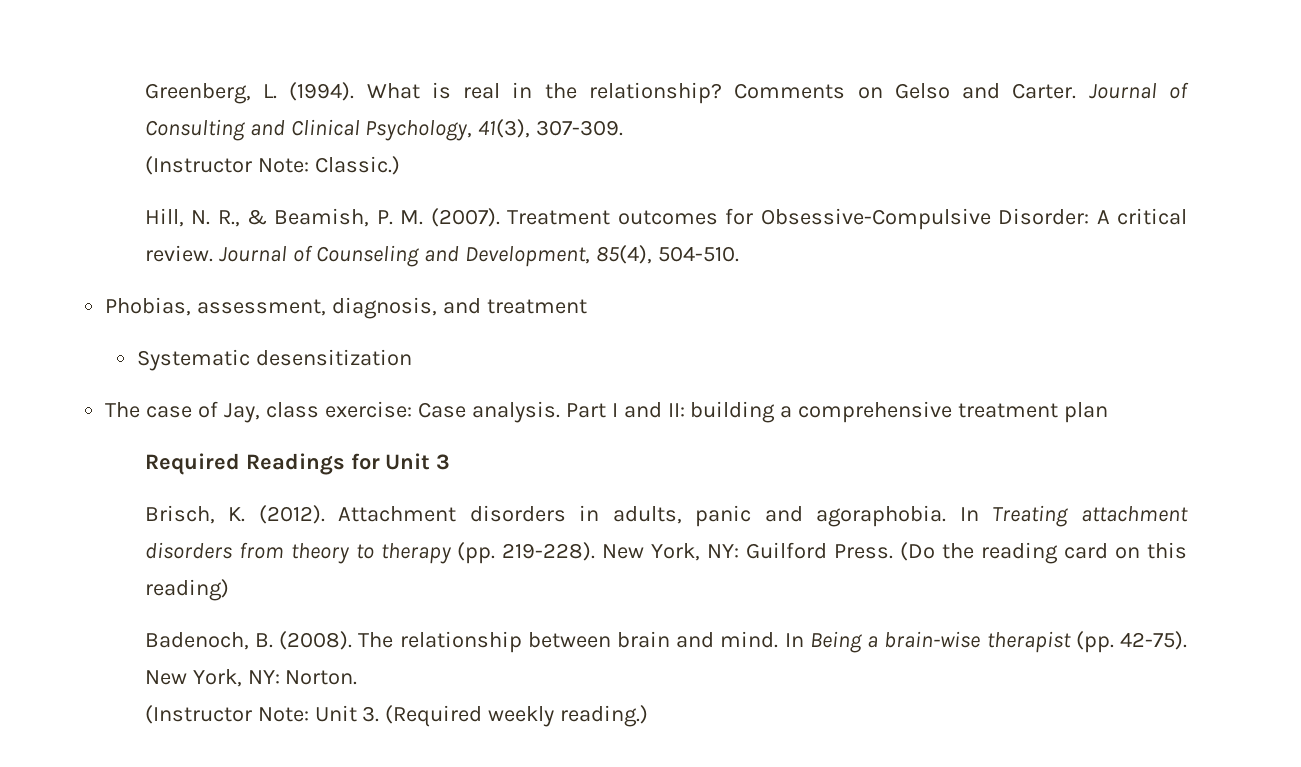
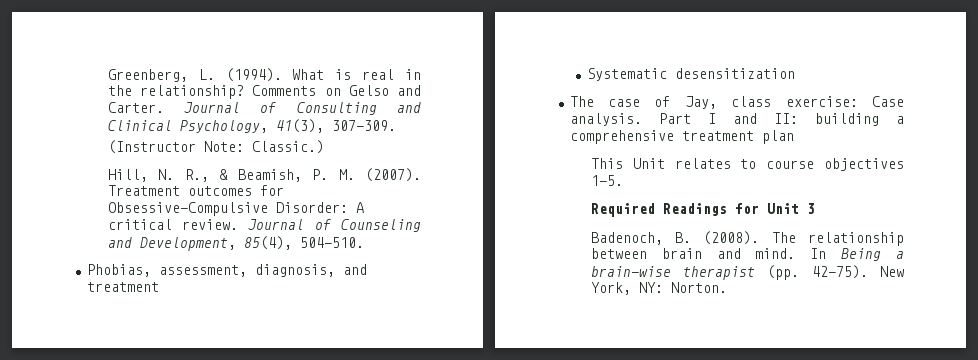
+ This Unit relates to course objectives 1-5.
- Brisch, K. (2012). Attachment disorders in adults, panic and agoraphobia. In Treating attachment disorders from theory to therapy (pp. 219-228). New York, NY: Guilford Press. (Do the reading card on this reading)
- (Instructor Note: Unit 3. (Required weekly reading.)

